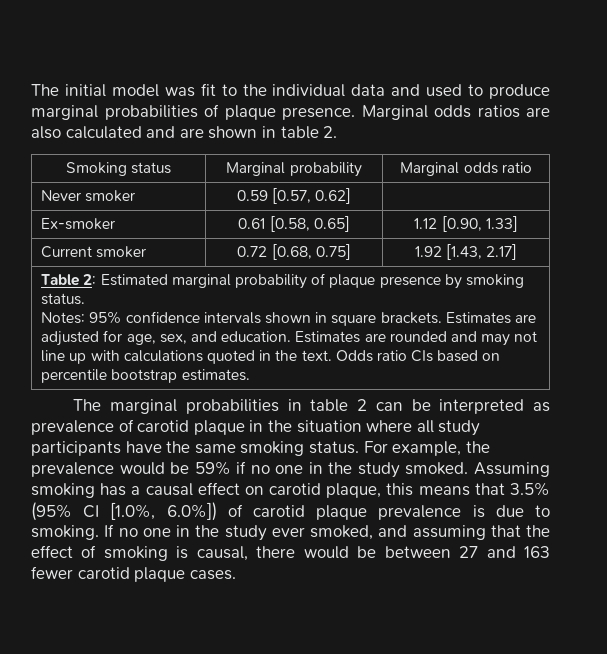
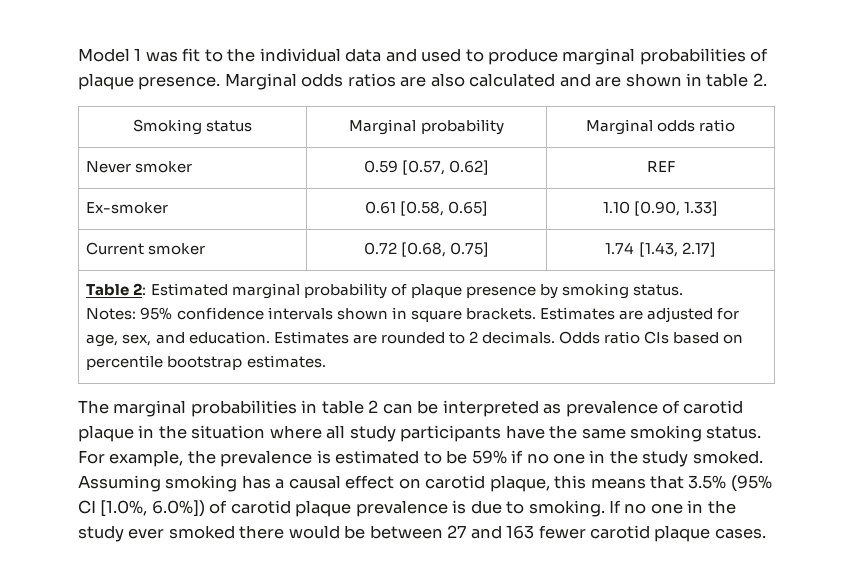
- The initial model was fit to the individual data and used to produce marginal probabilities of plaque presence.
+ Model 1 was fit to the individual data and used to produce marginal probabilities of plaque presence.
- Never smoker | 0.59 [0.57, 0.62] |
+ Never smoker | 0.59 [0.57, 0.62] | REF
- Ex-smoker | 0.61 [0.58, 0.65] | 1.12 [0.90, 1.33]
+ Ex-smoker | 0.61 [0.58, 0.65] | 1.10 [0.90, 1.33]
- Current smoker | 0.72 [0.68, 0.75] | 1.92 [1.43, 2.17]
+ Current smoker | 0.72 [0.68, 0.75] | 1.74 [1.43, 2.17]
- Estimates are rounded and may not line up with calculations quoted in the text.
+ Estimates are rounded to 2 decimals.
- For example, the prevalence would be 59% if no one in the study smoked.
+ For example, the prevalence is estimated to be 59% if no one in the study smoked.
- If no one in the study ever smoked, and assuming that the effect of smoking is causal, there would be between 27 and 163 fewer carotid plaque cases.
+ If no one in the study ever smoked there would be between 27 and 163 fewer carotid plaque cases.

